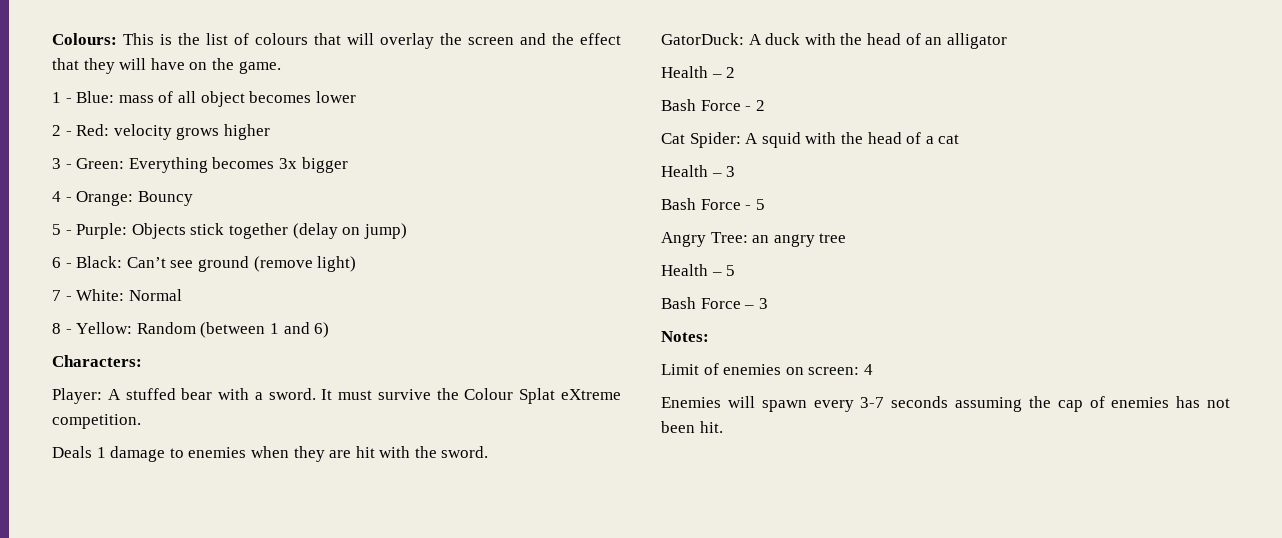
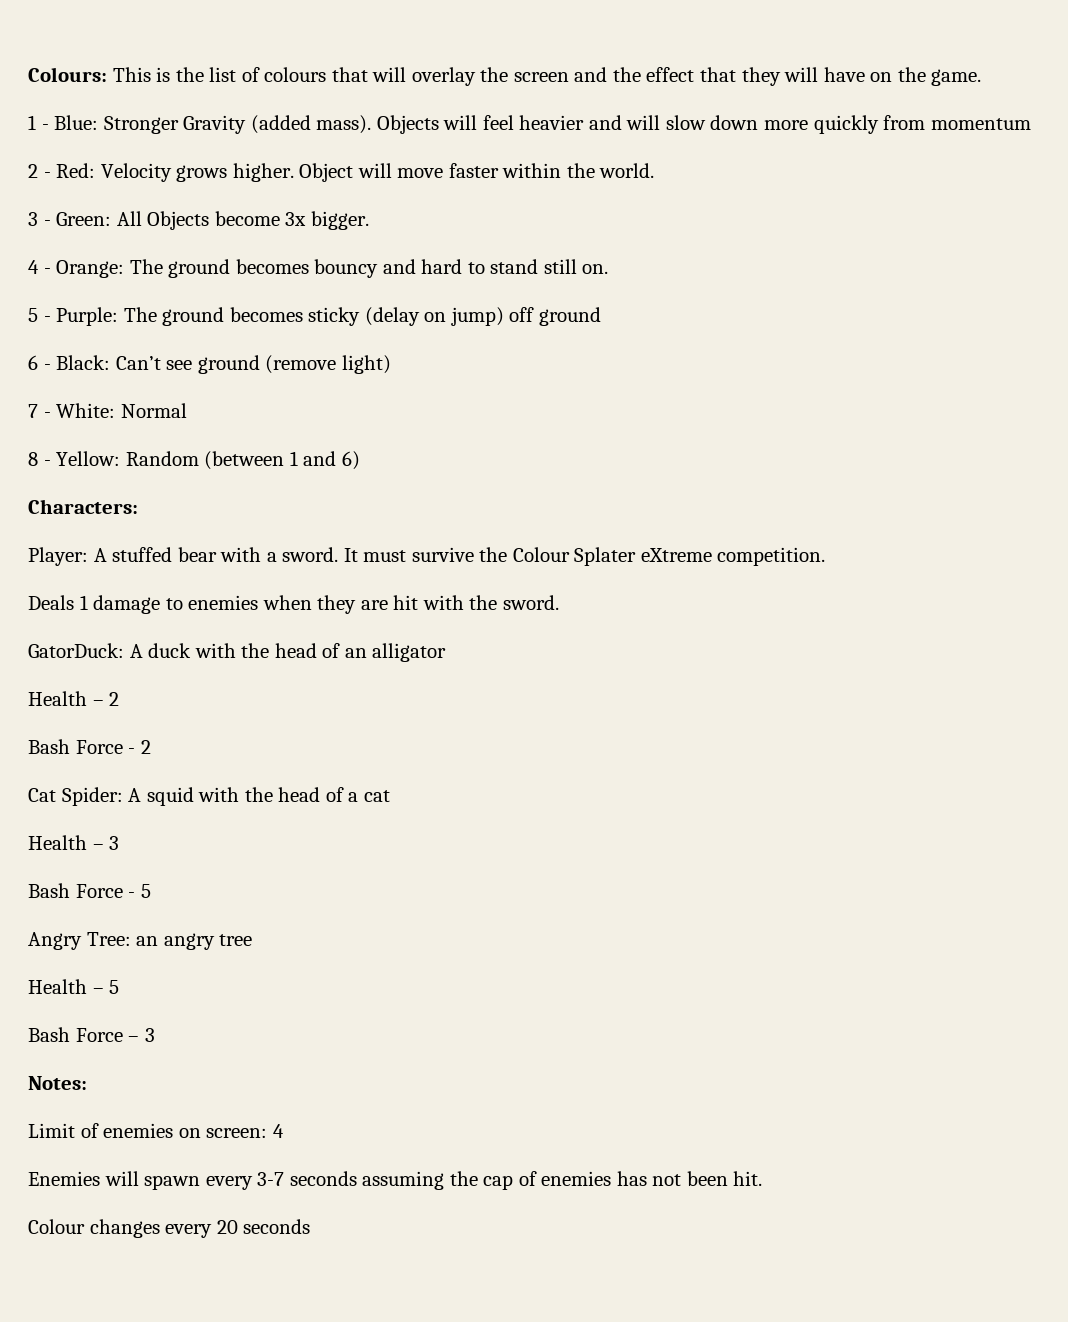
- 1 - Blue: mass of all object becomes lower
- 2 - Red: velocity grows higher
- 3 - Green: Everything becomes 3x bigger
- 4 - Orange: Bouncy
+ 1 - Blue: Stronger Gravity (added mass). Objects will feel heavier and will slow down more quickly from momentum
+ 2 - Red: Velocity grows higher. Object will move faster within the world.
+ 3 - Green: All Objects become 3x bigger.
+ 4 - Orange: The ground becomes bouncy and hard to stand still on.
- 5 - Purple: Objects stick together (delay on jump)
+ 5 - Purple: The ground becomes sticky (delay on jump) off ground
- It must survive the Colour Splat eXtreme competition.
+ It must survive the Colour Splater eXtreme competition.
+ Colour changes every 20 seconds

